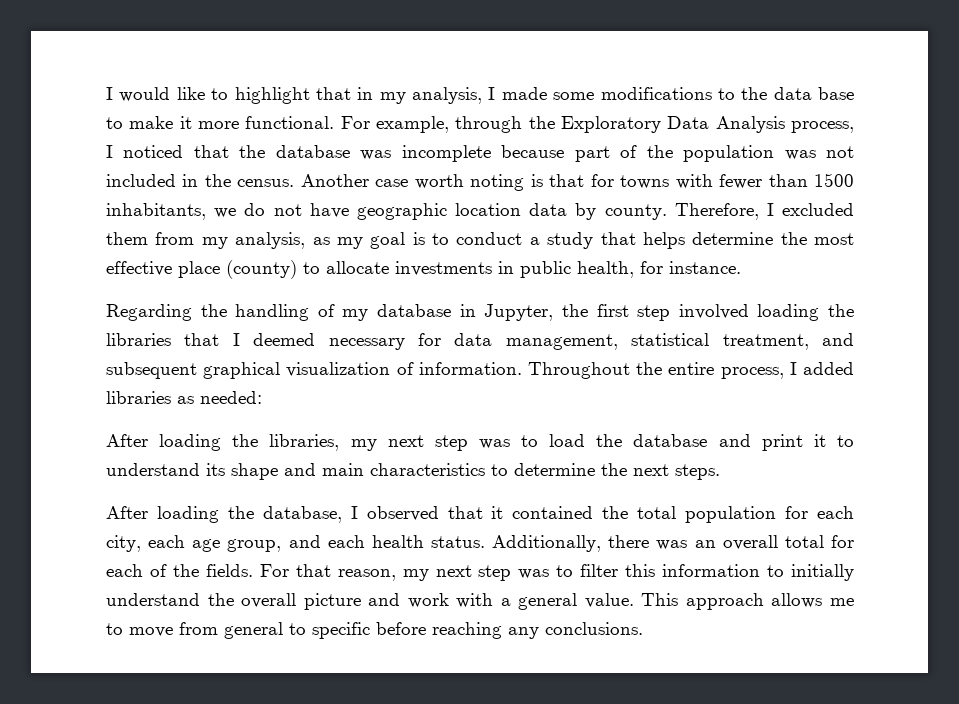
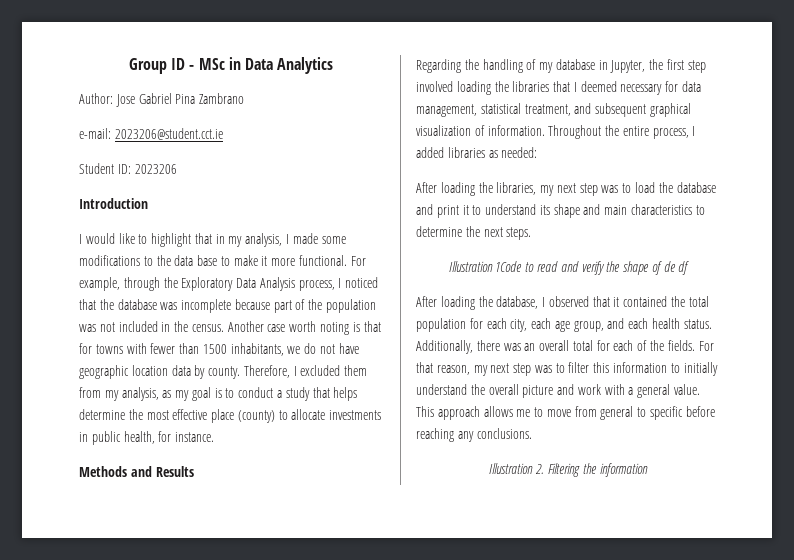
+ Group ID - MSc in Data Analytics
+ Author: Jose Gabriel Pina Zambrano
+ e-mail: 2023206@student.cct.ie
+ Student ID: 2023206
+ Introduction
+ Methods and Results
+ Illustration 1Code to read and verify the shape of de df
+ Illustration 2. Filtering the information

